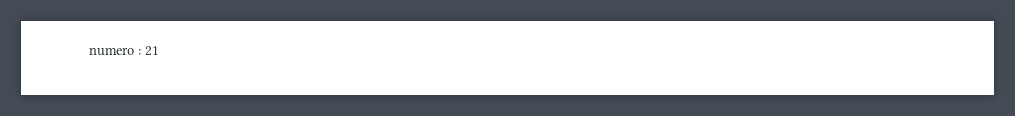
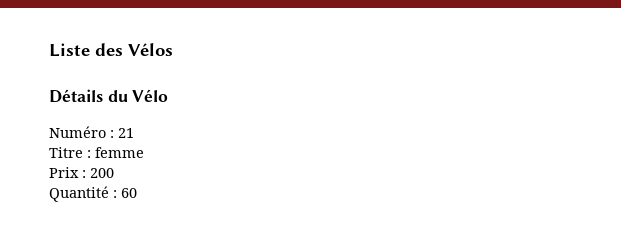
- numero : 21
+ Liste des Vélos
+ Détails du Vélo
+ Numéro : 21
+ Titre : femme
+ Prix : 200
+ Quantité : 60

